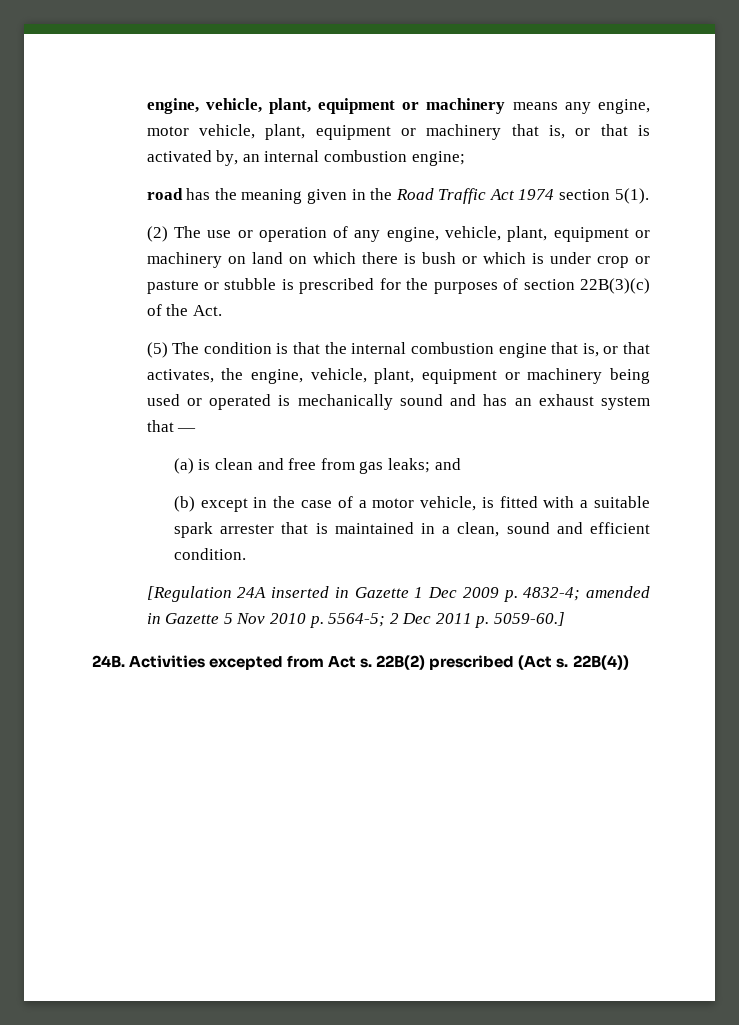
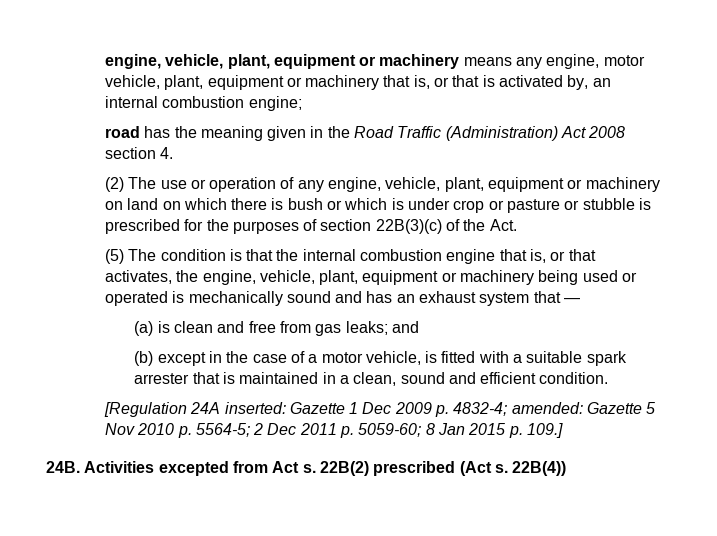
- road has the meaning given in the Road Traffic Act 1974 section 5(1).
+ road has the meaning given in the Road Traffic (Administration) Act 2008 section 4.
- [Regulation 24A inserted in Gazette 1 Dec 2009 p. 4832-4; amended in Gazette 5 Nov 2010 p. 5564-5; 2 Dec 2011 p. 5059-60.]
+ [Regulation 24A inserted: Gazette 1 Dec 2009 p. 4832-4; amended: Gazette 5 Nov 2010 p. 5564-5; 2 Dec 2011 p. 5059-60; 8 Jan 2015 p. 109.]

